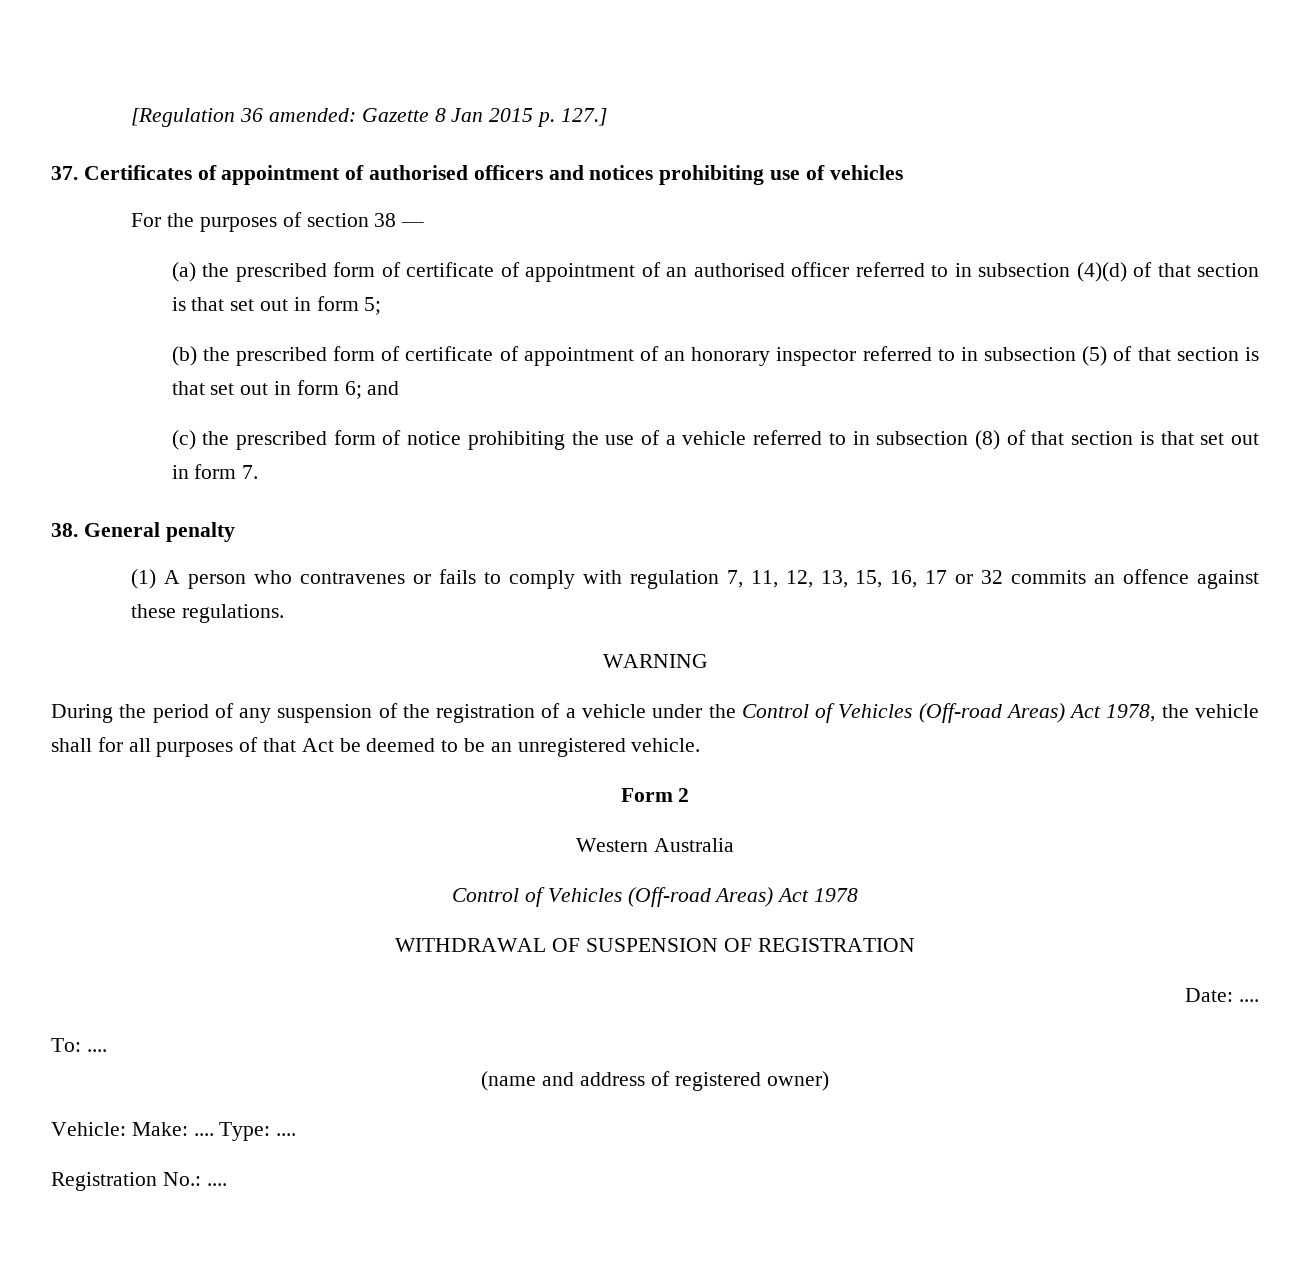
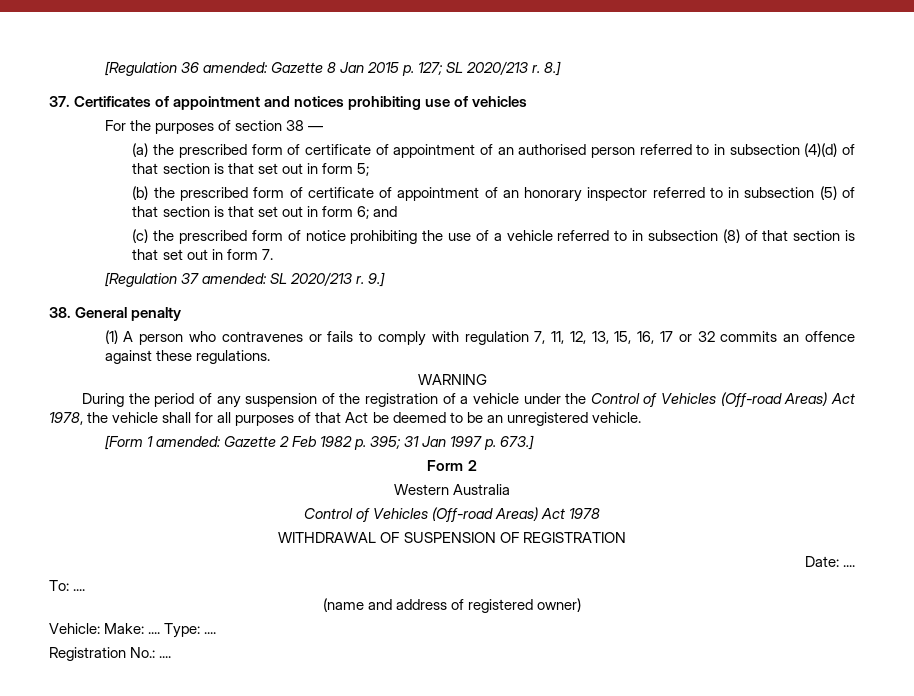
- [Regulation 36 amended: Gazette 8 Jan 2015 p. 127.]
+ [Regulation 36 amended: Gazette 8 Jan 2015 p. 127; SL 2020/213 r. 8.]
- 37. Certificates of appointment of authorised officers and notices prohibiting use of vehicles
+ 37. Certificates of appointment and notices prohibiting use of vehicles
- (a) the prescribed form of certificate of appointment of an authorised officer referred to in subsection (4)(d) of that section is that set out in form 5;
+ (a) the prescribed form of certificate of appointment of an authorised person referred to in subsection (4)(d) of that section is that set out in form 5;
+ [Regulation 37 amended: SL 2020/213 r. 9.]
+ [Form 1 amended: Gazette 2 Feb 1982 p. 395; 31 Jan 1997 p. 673.]

